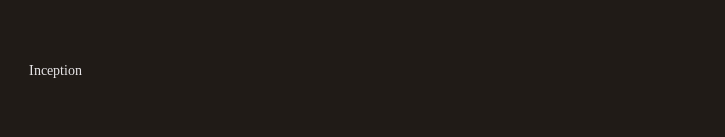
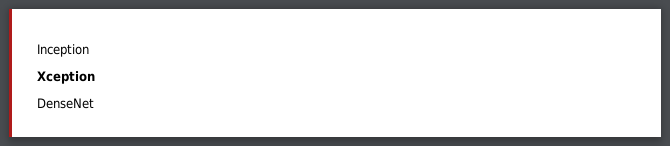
+ Xception
+ DenseNet

